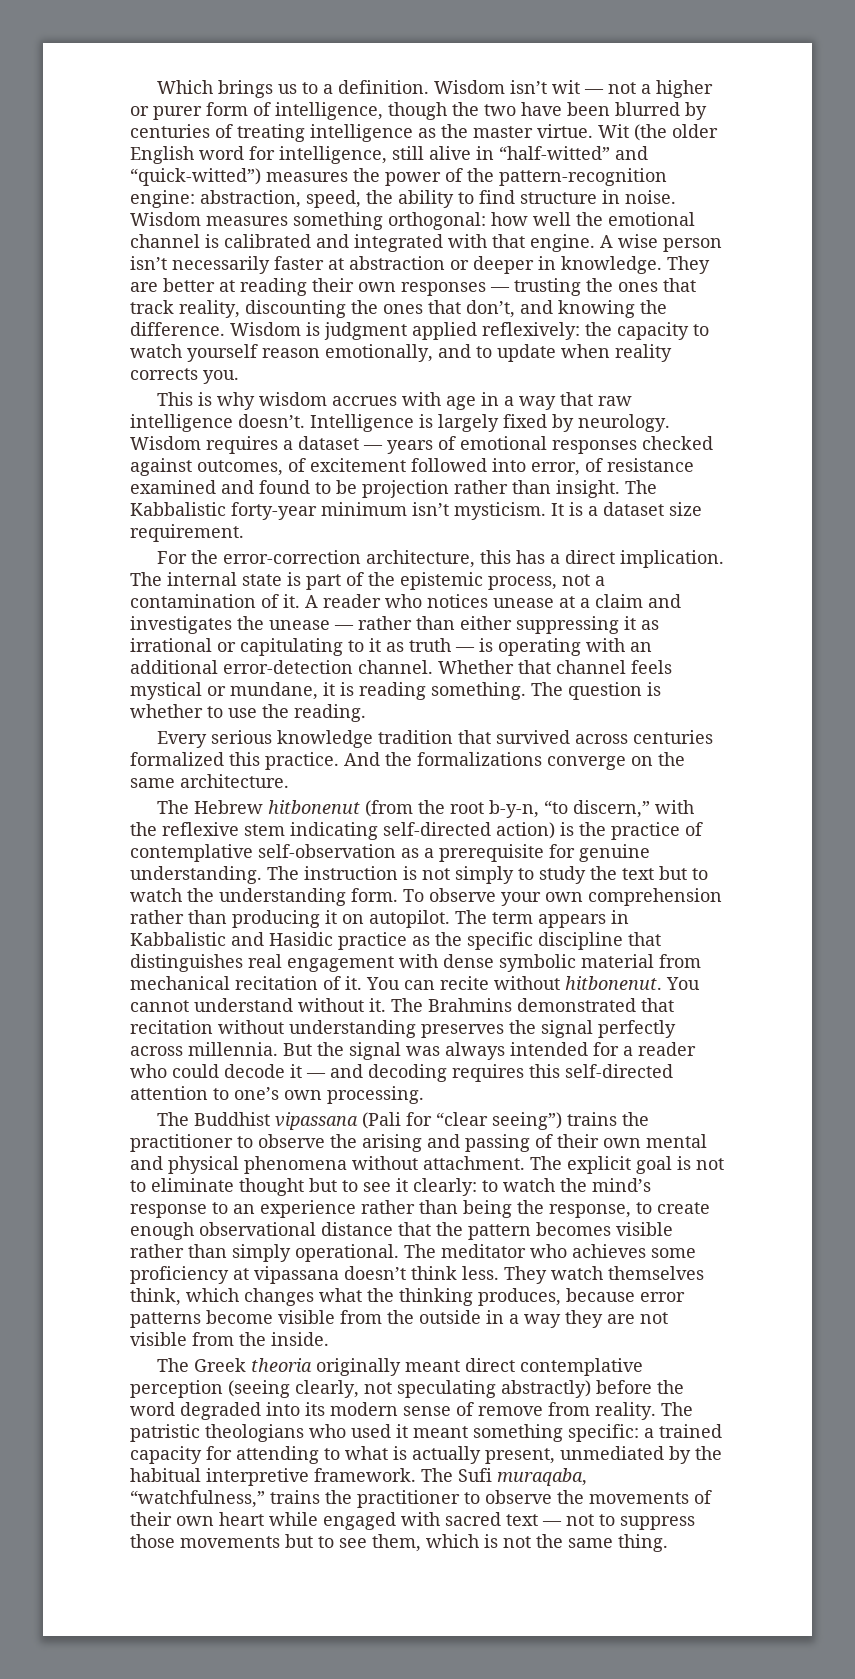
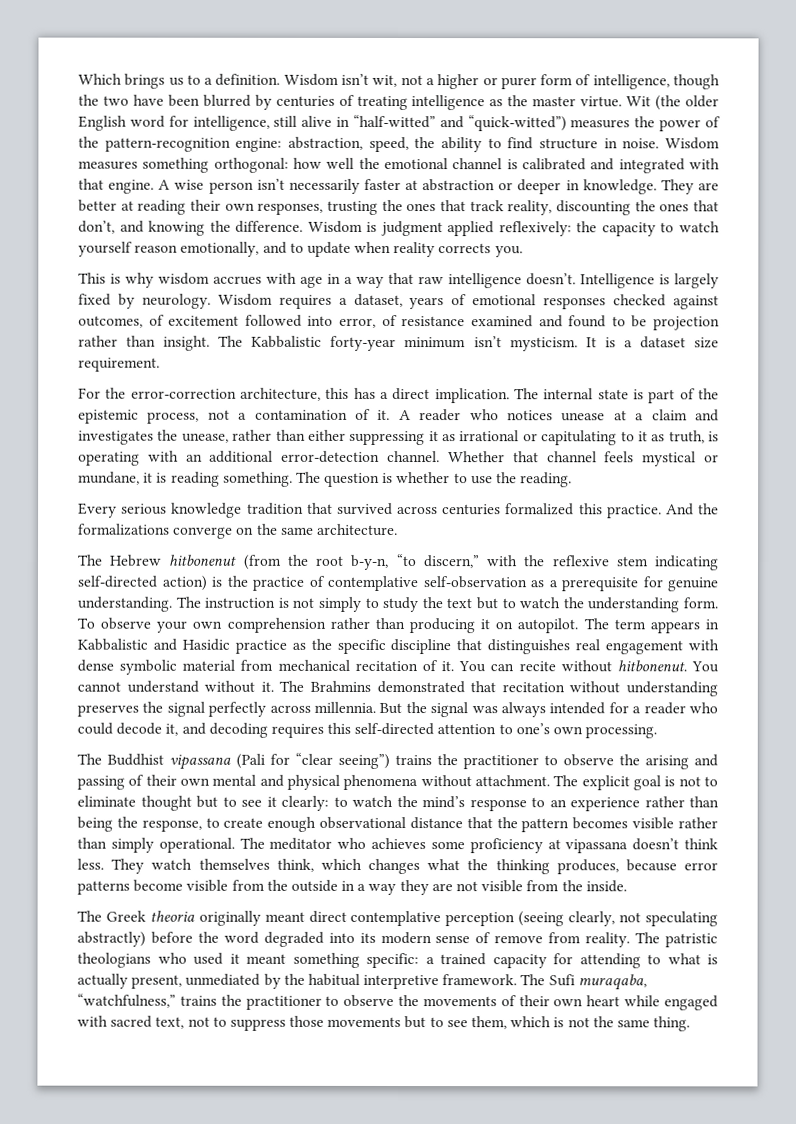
- Wisdom isn’t wit — not a higher or purer form of intelligence, though the two have been blurred by centuries of treating intelligence as the master virtue.
+ Wisdom isn’t wit, not a higher or purer form of intelligence, though the two have been blurred by centuries of treating intelligence as the master virtue.
- They are better at reading their own responses — trusting the ones that track reality, discounting the ones that don’t, and knowing the difference.
+ They are better at reading their own responses, trusting the ones that track reality, discounting the ones that don’t, and knowing the difference.
- Wisdom requires a dataset — years of emotional responses checked against outcomes, of excitement followed into error, of resistance examined and found to be projection rather than insight.
+ Wisdom requires a dataset, years of emotional responses checked against outcomes, of excitement followed into error, of resistance examined and found to be projection rather than insight.
- A reader who notices unease at a claim and investigates the unease — rather than either suppressing it as irrational or capitulating to it as truth — is operating with an additional error-detection channel.
+ A reader who notices unease at a claim and investigates the unease, rather than either suppressing it as irrational or capitulating to it as truth, is operating with an additional error-detection channel.
- But the signal was always intended for a reader who could decode it — and decoding requires this self-directed attention to one’s own processing.
+ But the signal was always intended for a reader who could decode it, and decoding requires this self-directed attention to one’s own processing.
- The Sufi muraqaba, “watchfulness,” trains the practitioner to observe the movements of their own heart while engaged with sacred text — not to suppress those movements but to see them, which is not the same thing.
+ The Sufi muraqaba, “watchfulness,” trains the practitioner to observe the movements of their own heart while engaged with sacred text, not to suppress those movements but to see them, which is not the same thing.

